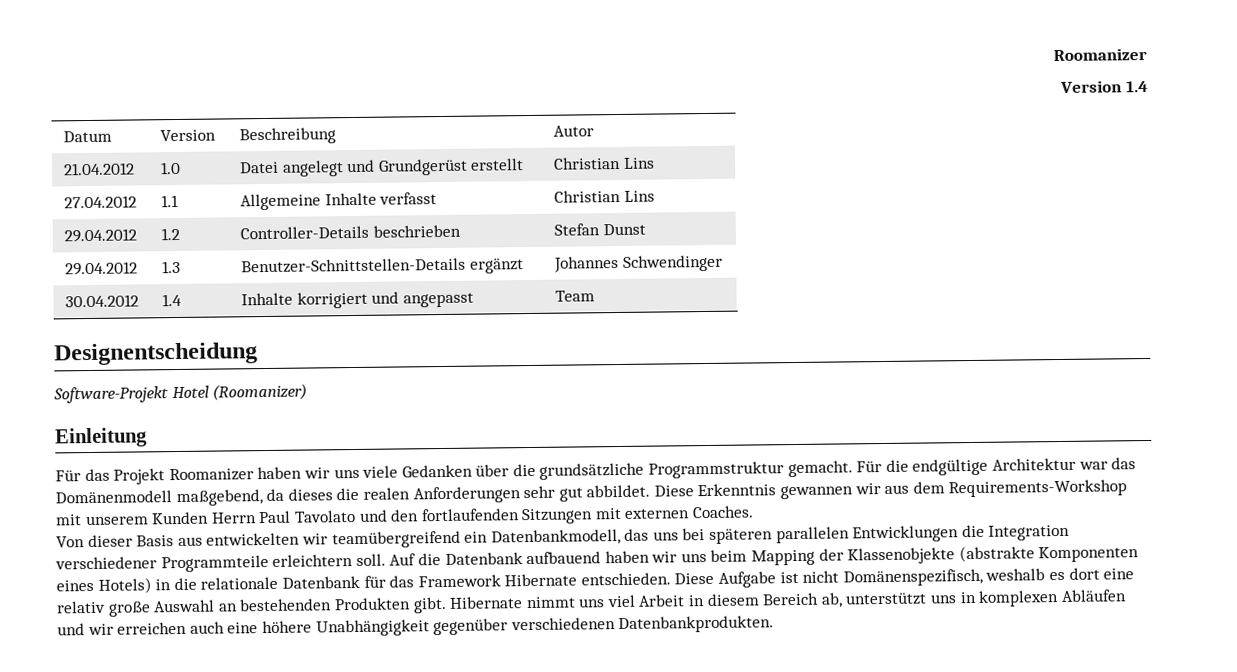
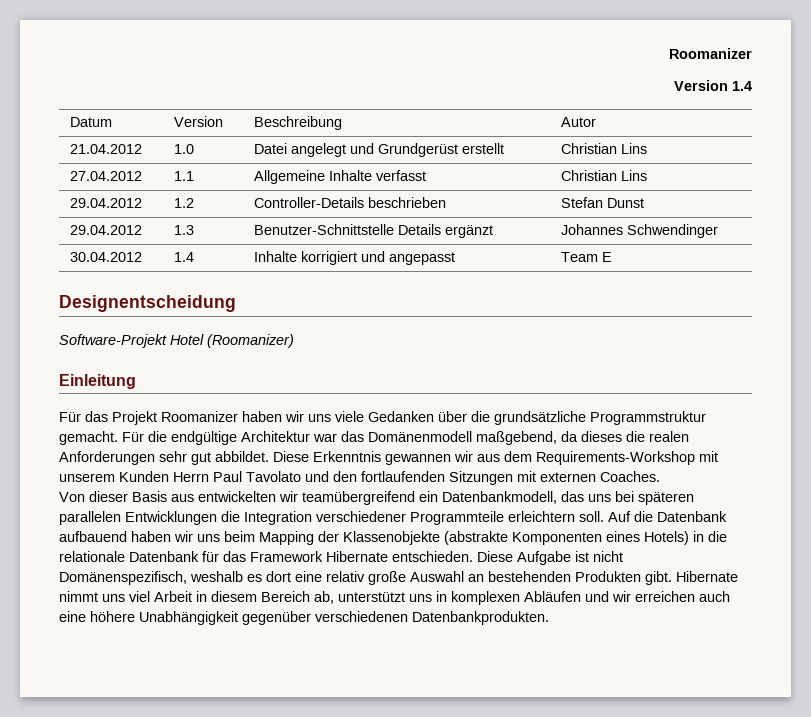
- 29.04.2012 | 1.3 | Benutzer-Schnittstellen-Details ergänzt | Johannes Schwendinger
+ 29.04.2012 | 1.3 | Benutzer-Schnittstelle Details ergänzt | Johannes Schwendinger
- 30.04.2012 | 1.4 | Inhalte korrigiert und angepasst | Team
+ 30.04.2012 | 1.4 | Inhalte korrigiert und angepasst | Team E

